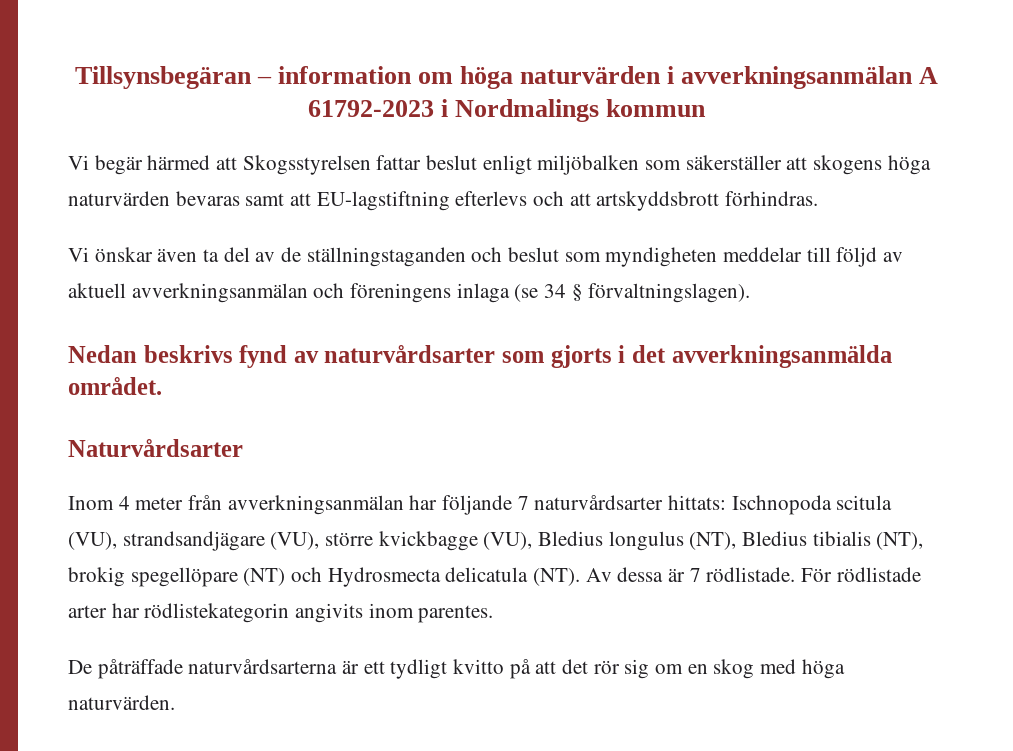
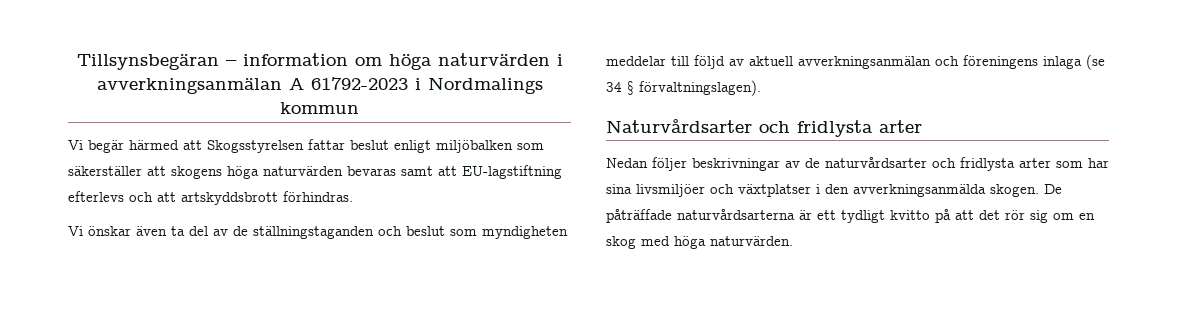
- Nedan beskrivs fynd av naturvårdsarter som gjorts i det avverkningsanmälda området.
- Naturvårdsarter
- Inom 4 meter från avverkningsanmälan har följande 7 naturvårdsarter hittats: Ischnopoda scitula (VU), strandsandjägare (VU), större kvickbagge (VU), Bledius longulus (NT), Bledius tibialis (NT), brokig spegellöpare (NT) och Hydrosmecta delicatula (NT). Av dessa är 7 rödlistade. För rödlistade arter har rödlistekategorin angivits inom parentes.
- De påträffade naturvårdsarterna är ett tydligt kvitto på att det rör sig om en skog med höga naturvärden.
+ Naturvårdsarter och fridlysta arter
+ Nedan följer beskrivningar av de naturvårdsarter och fridlysta arter som har sina livsmiljöer och växtplatser i den avverkningsanmälda skogen. De påträffade naturvårdsarterna är ett tydligt kvitto på att det rör sig om en skog med höga naturvärden.

